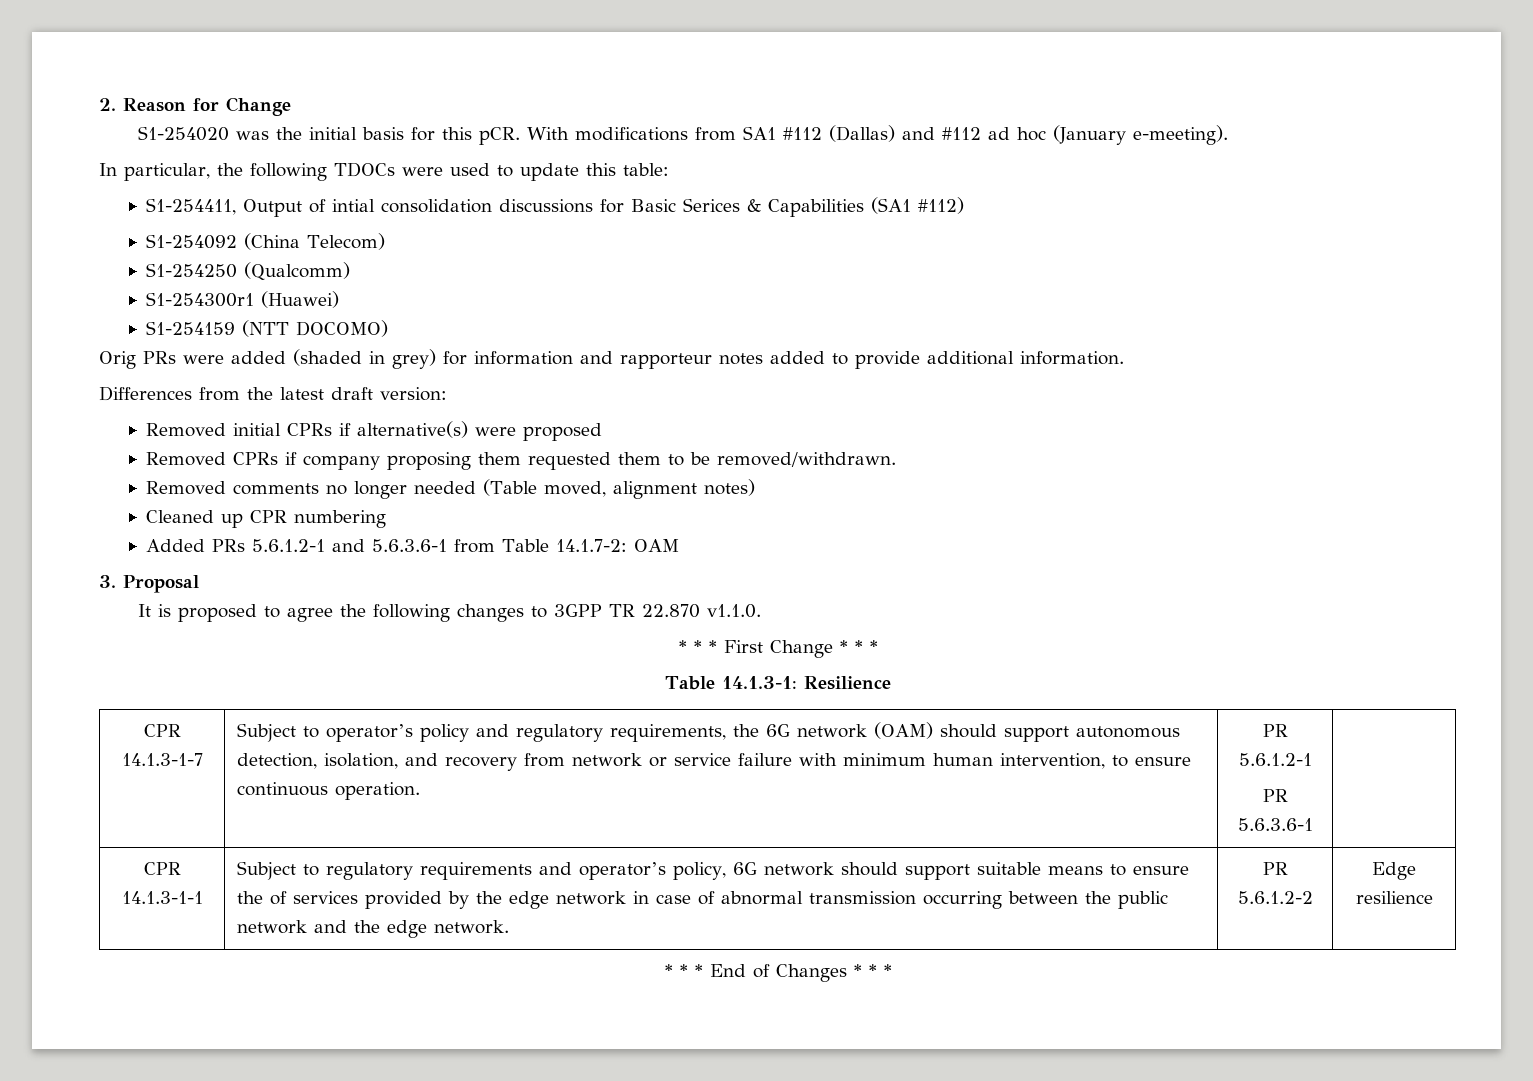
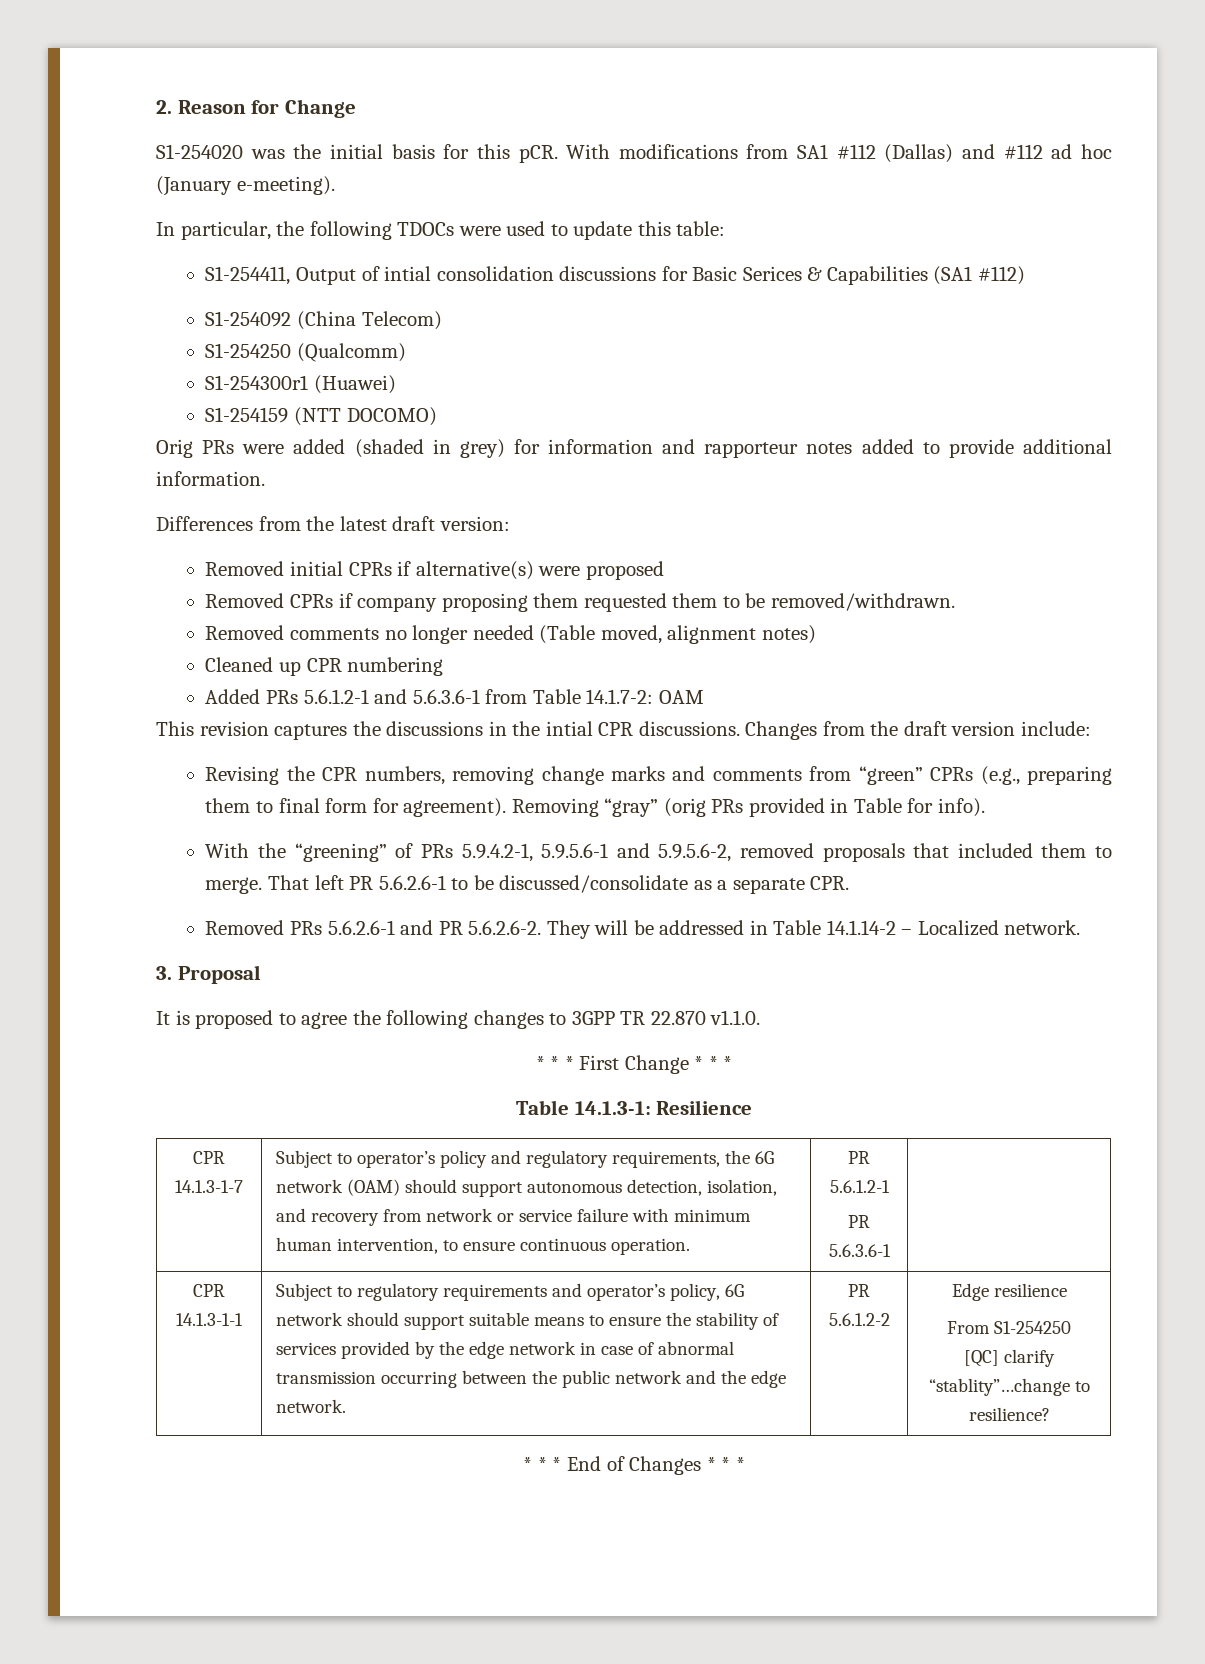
+ This revision captures the discussions in the intial CPR discussions. Changes from the draft version include:
+ Revising the CPR numbers, removing change marks and comments from “green” CPRs (e.g., preparing them to final form for agreement). Removing “gray” (orig PRs provided in Table for info).
+ With the “greening” of PRs 5.9.4.2-1, 5.9.5.6-1 and 5.9.5.6-2, removed proposals that included them to merge. That left PR 5.6.2.6-1 to be discussed/consolidate as a separate CPR.
+ Removed PRs 5.6.2.6-1 and PR 5.6.2.6-2. They will be addressed in Table 14.1.14-2 – Localized network.
- Subject to regulatory requirements and operator’s policy, 6G network should support suitable means to ensure the of services provided by the edge network in case of abnormal transmission occurring between the public network and the edge network.
+ Subject to regulatory requirements and operator’s policy, 6G network should support suitable means to ensure the stability of services provided by the edge network in case of abnormal transmission occurring between the public network and the edge network.
+ From S1-254250
+ [QC] clarify “stablity”…change to resilience?

